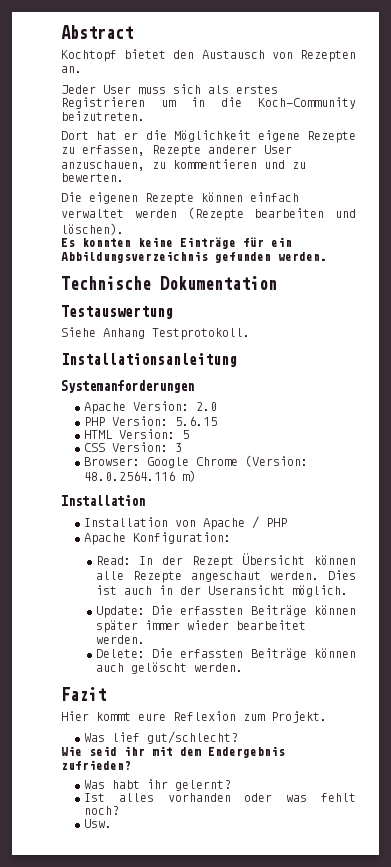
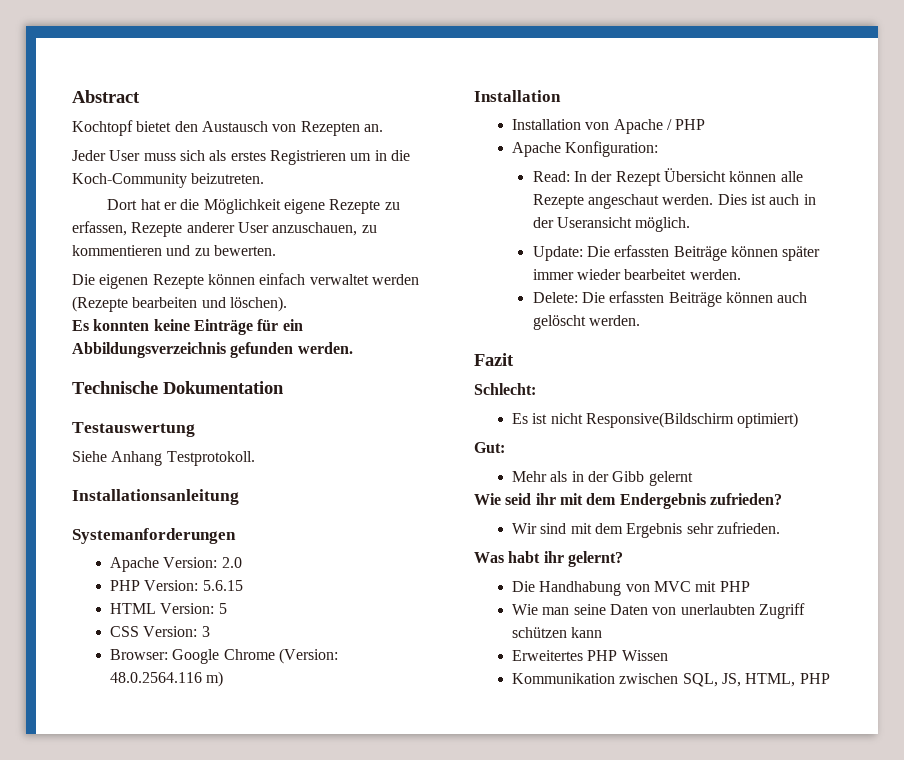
- Hier kommt eure Reflexion zum Projekt.
- Was lief gut/schlecht?
+ Schlecht:
+ Es ist nicht Responsive(Bildschirm optimiert)
+ Gut:
+ Mehr als in der Gibb gelernt
+ Wir sind mit dem Ergebnis sehr zufrieden.
  Was habt ihr gelernt?
- Ist alles vorhanden oder was fehlt noch?
- Usw.
+ Die Handhabung von MVC mit PHP
+ Wie man seine Daten von unerlaubten Zugriff schützen kann
+ Erweitertes PHP Wissen
+ Kommunikation zwischen SQL, JS, HTML, PHP

